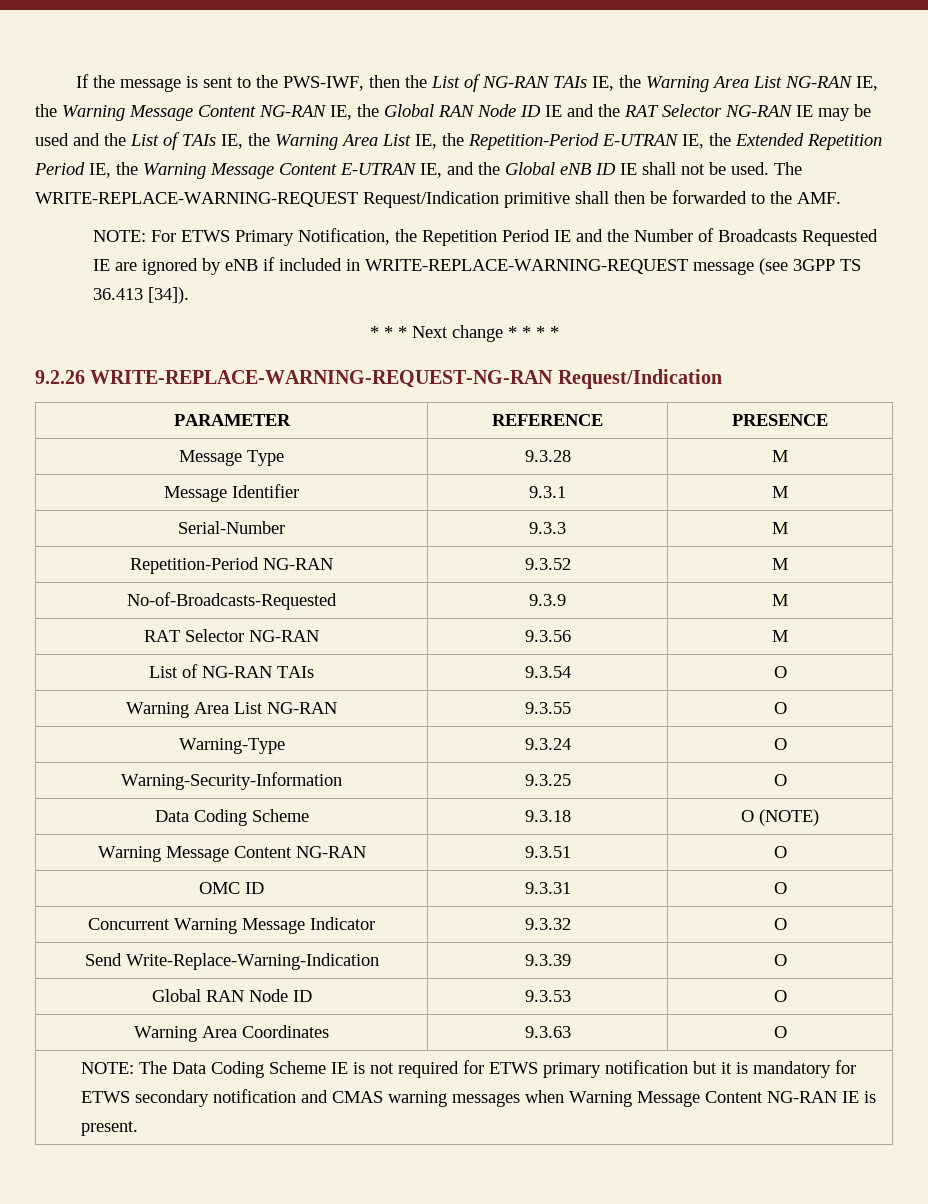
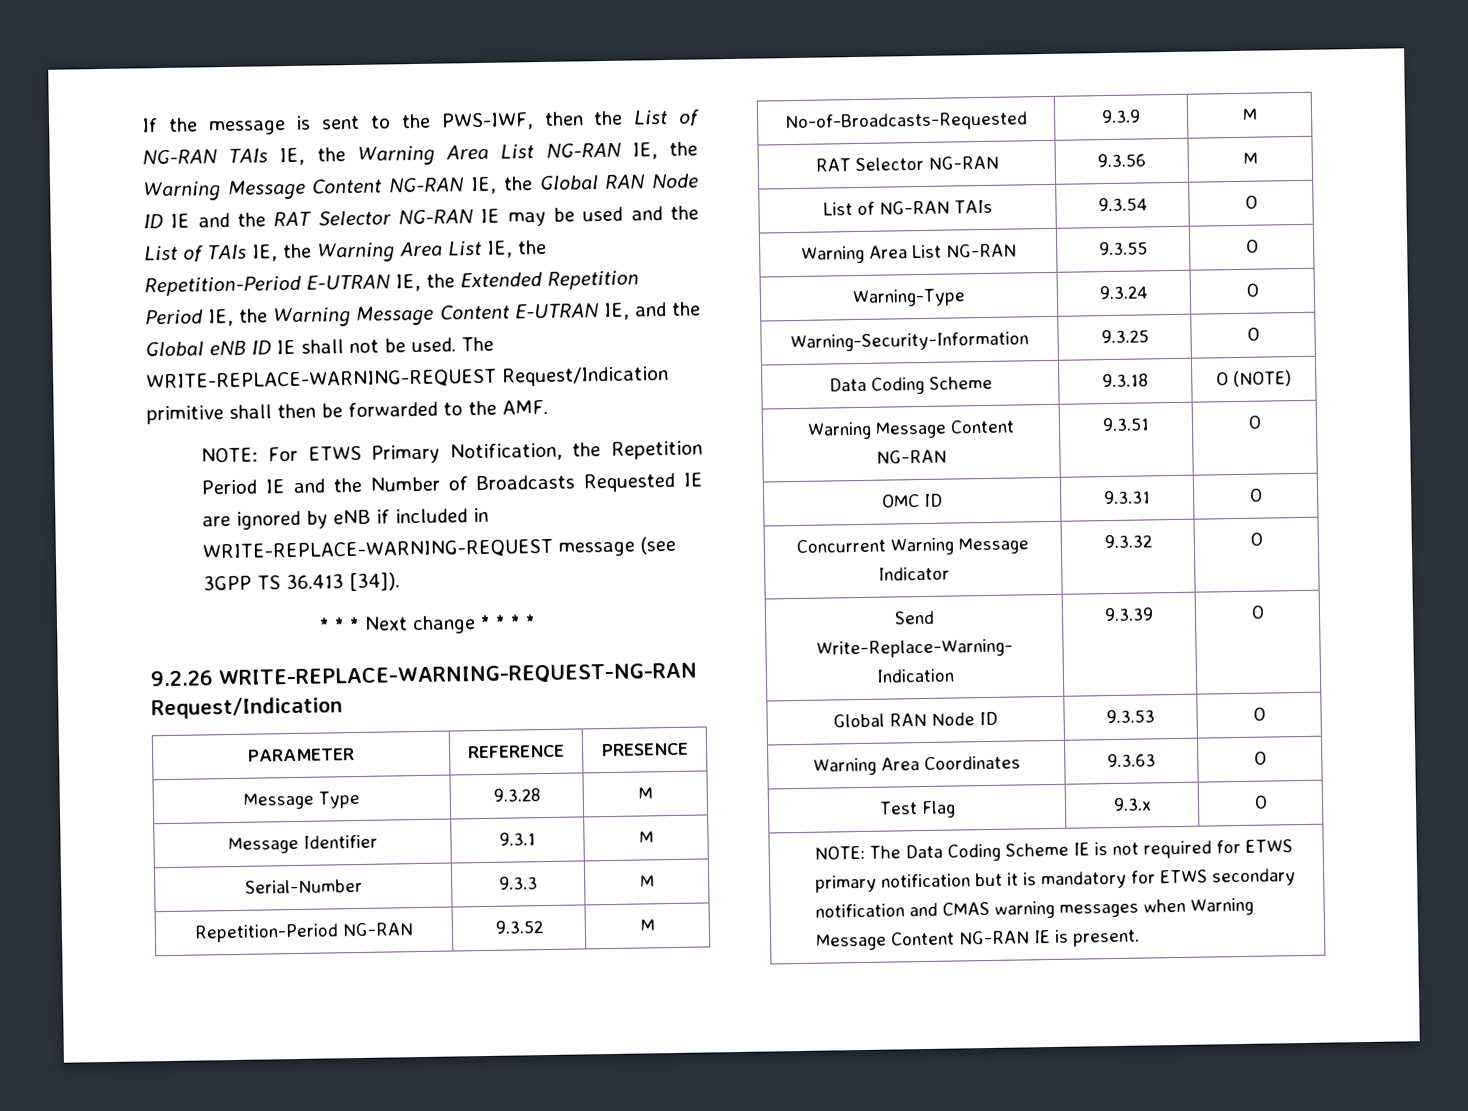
+ Test Flag | 9.3.x | O

